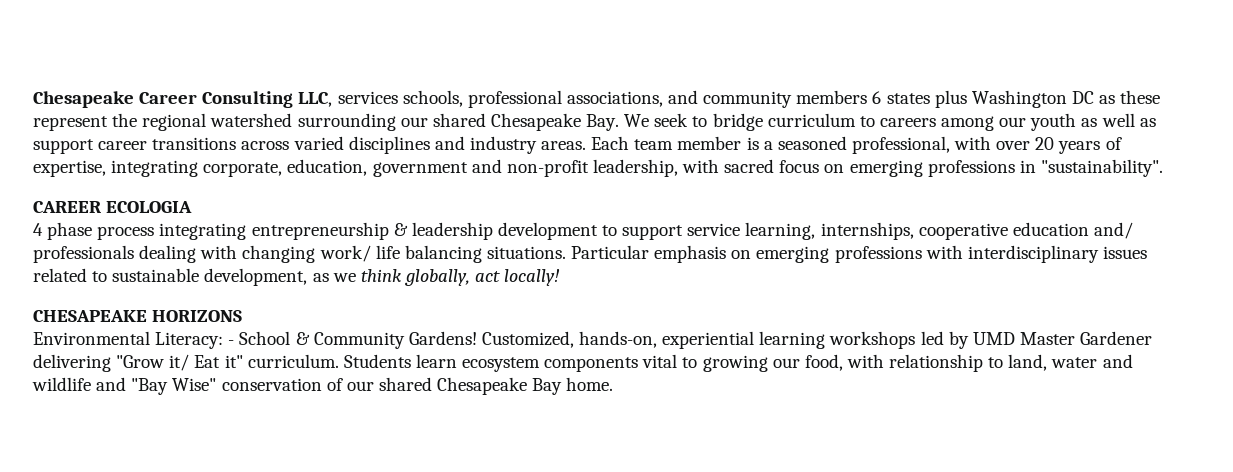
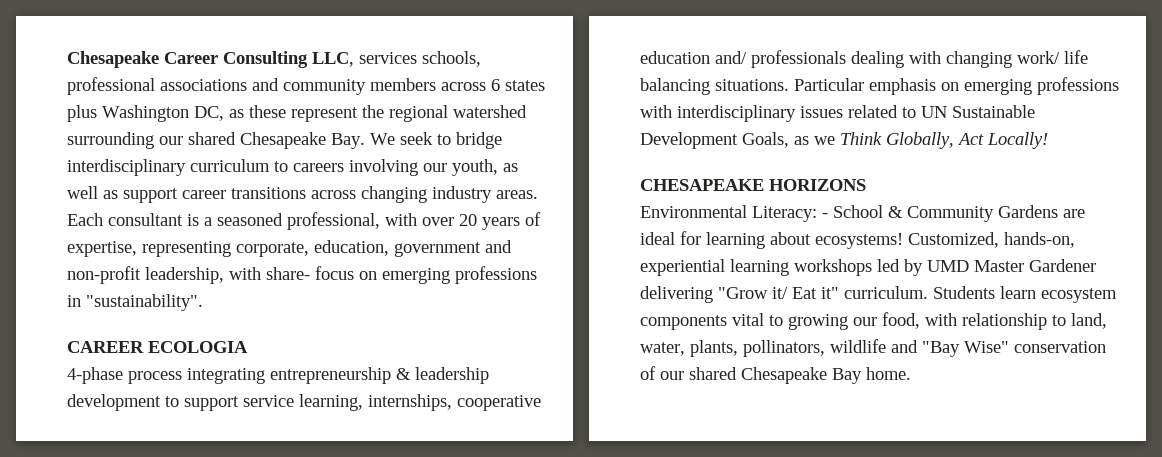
- Chesapeake Career Consulting LLC, services schools, professional associations, and community members 6 states plus Washington DC as these represent the regional watershed surrounding our shared Chesapeake Bay. We seek to bridge curriculum to careers among our youth as well as support career transitions across varied disciplines and industry areas.
+ Chesapeake Career Consulting LLC, services schools, professional associations and community members across 6 states plus Washington DC, as these represent the regional watershed surrounding our shared Chesapeake Bay. We seek to bridge interdisciplinary curriculum to careers involving our youth, as well as support career transitions across changing industry areas.
- Each team member is a seasoned professional, with over 20 years of expertise, integrating corporate, education, government and non-profit leadership, with sacred focus on emerging professions in "sustainability".
+ Each consultant is a seasoned professional, with over 20 years of expertise, representing corporate, education, government and non-profit leadership, with share- focus on emerging professions in "sustainability".
- 4 phase process integrating entrepreneurship & leadership development to support service learning, internships, cooperative education and/ professionals dealing with changing work/ life balancing situations.
+ 4-phase process integrating entrepreneurship & leadership development to support service learning, internships, cooperative education and/ professionals dealing with changing work/ life balancing situations.
- Particular emphasis on emerging professions with interdisciplinary issues related to sustainable development, as we think globally, act locally!
+ Particular emphasis on emerging professions with interdisciplinary issues related to UN Sustainable Development Goals, as we Think Globally, Act Locally!
- Environmental Literacy: - School & Community Gardens!
+ Environmental Literacy: - School & Community Gardens are ideal for learning about ecosystems!
- Students learn ecosystem components vital to growing our food, with relationship to land, water and wildlife and "Bay Wise" conservation of our shared Chesapeake Bay home.
+ Students learn ecosystem components vital to growing our food, with relationship to land, water, plants, pollinators, wildlife and "Bay Wise" conservation of our shared Chesapeake Bay home.

